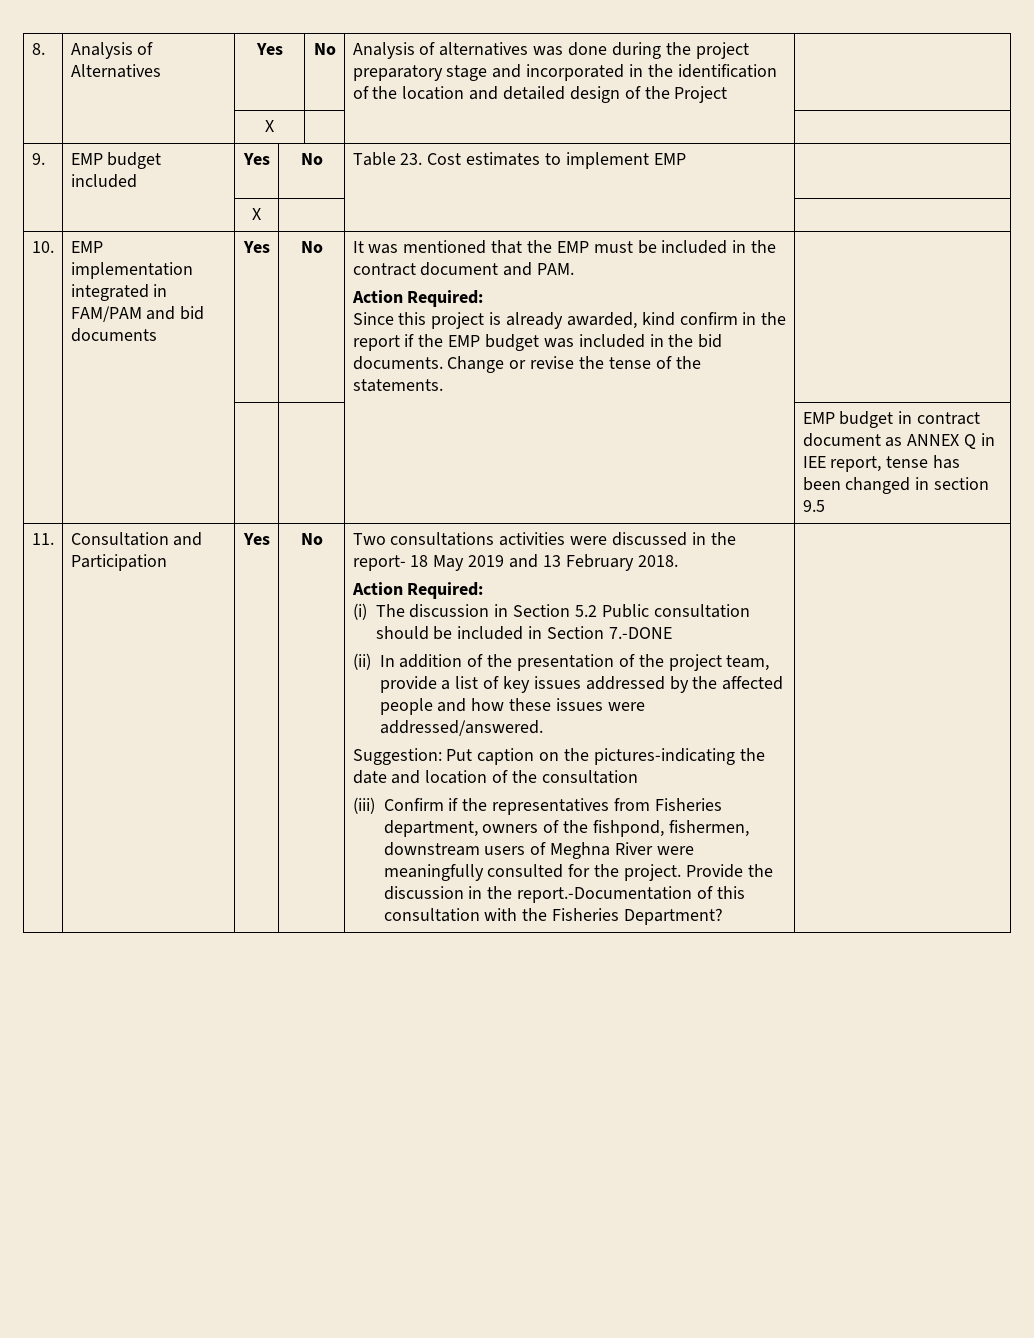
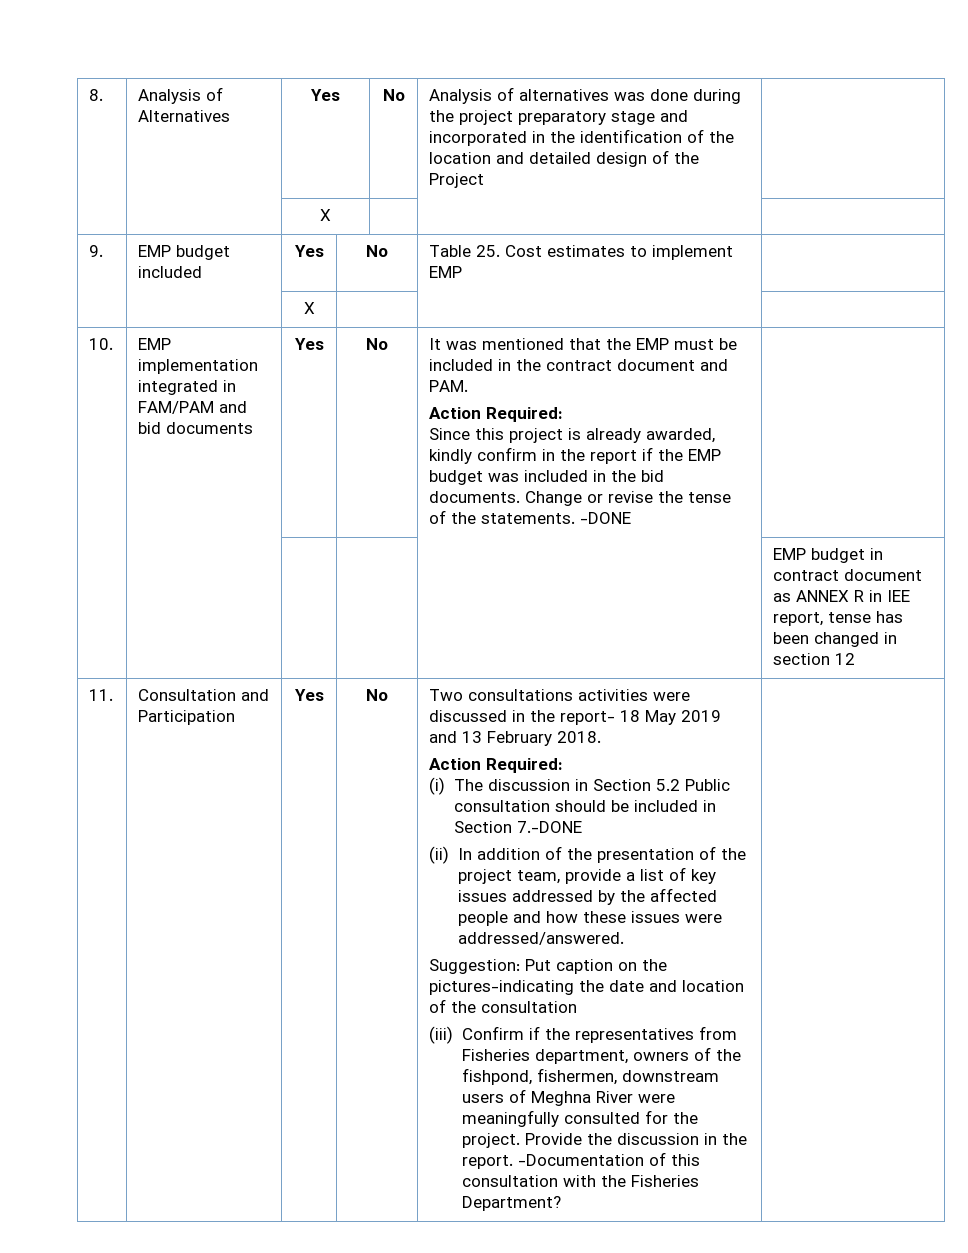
- 9. | EMP budget included | Yes | No | Table 23. Cost estimates to implement EMP |
+ 9. | EMP budget included | Yes | No | Table 25. Cost estimates to implement EMP |
- Since this project is already awarded, kind confirm in the report if the EMP budget was included in the bid documents.
+ Since this project is already awarded, kindly confirm in the report if the EMP budget was included in the bid documents.
+ -DONE
- | | | | | EMP budget in contract document as ANNEX Q in IEE report, tense has been changed in section 9.5
+ | | | | | EMP budget in contract document as ANNEX R in IEE report, tense has been changed in section 12
- Provide the discussion in the report.-Documentation of this consultation with the Fisheries Department?
+ Provide the discussion in the report. -Documentation of this consultation with the Fisheries Department?

